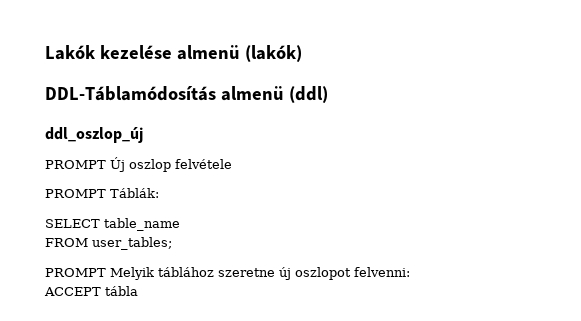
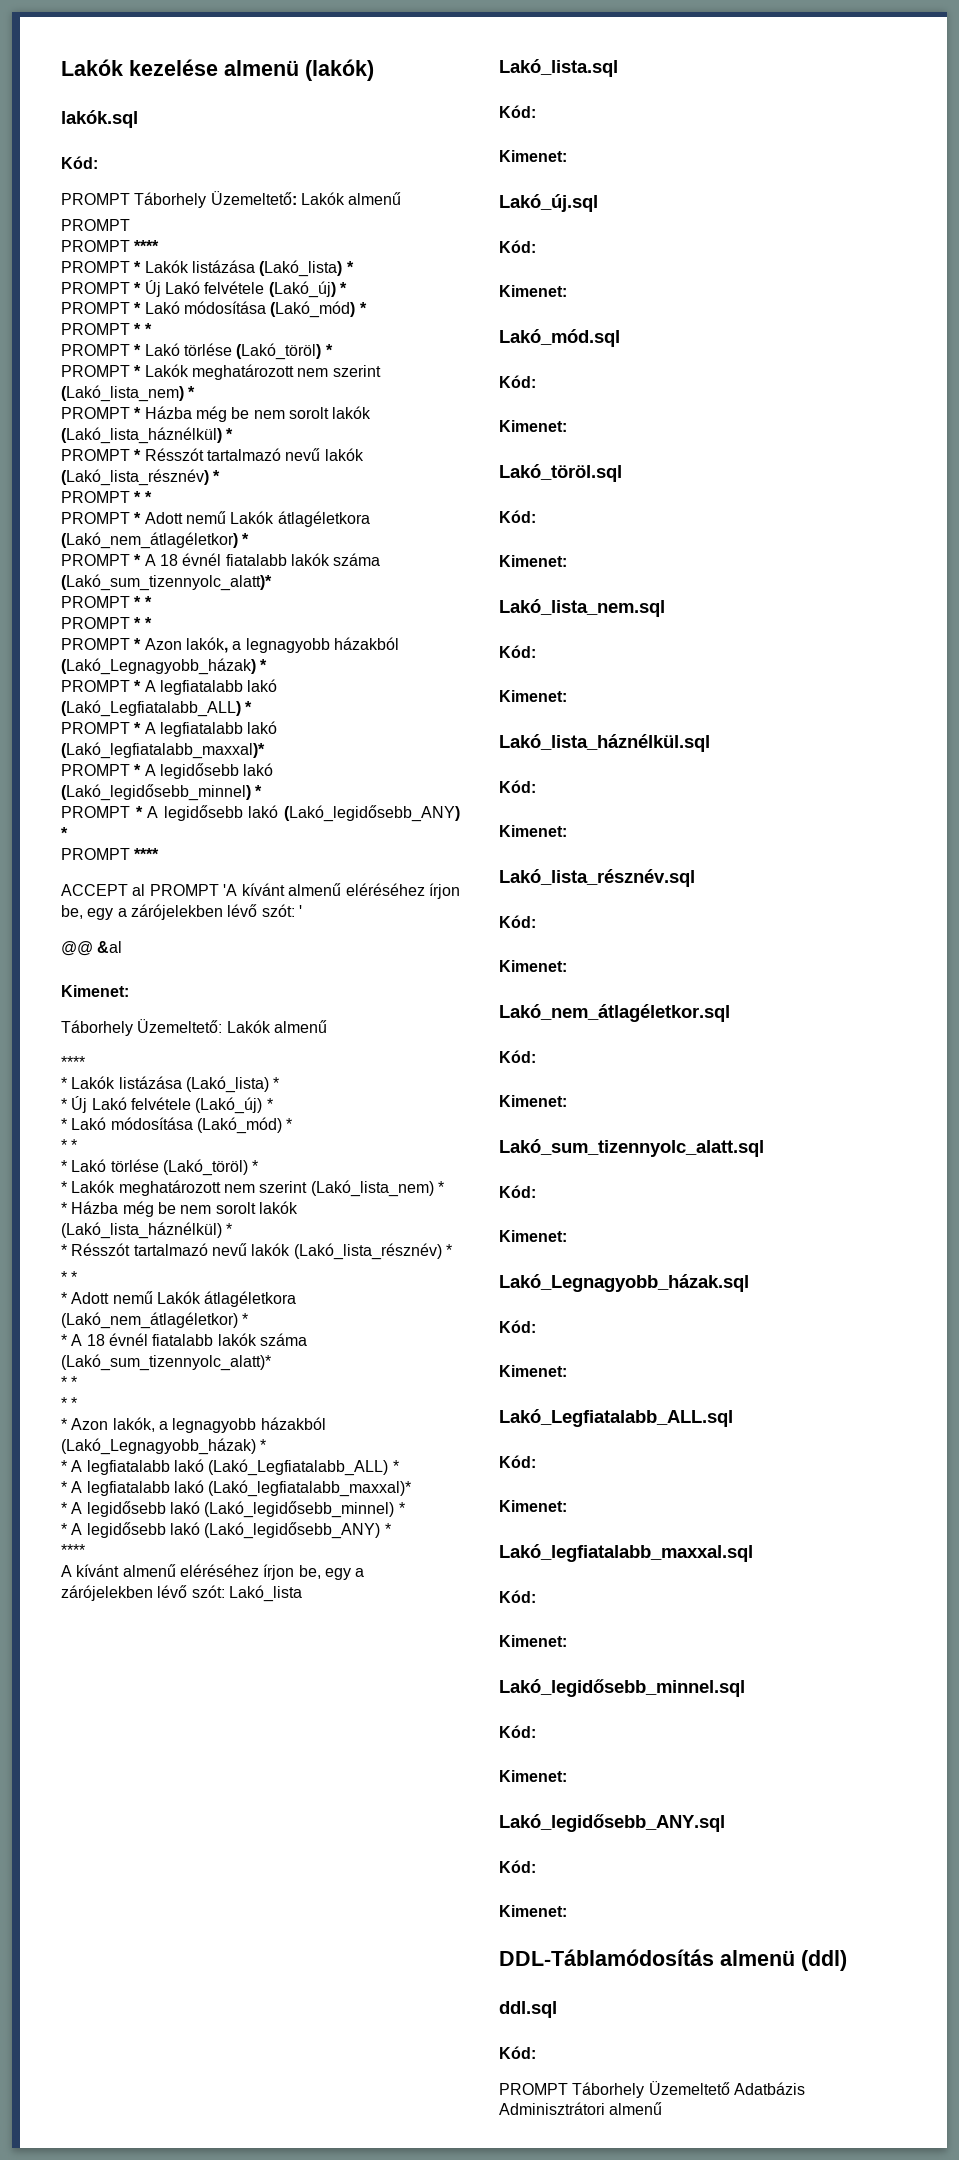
+ lakók.sql
+ Kód:
+ PROMPT Táborhely Üzemeltető: Lakók almenű
+ PROMPT
+ PROMPT ****
+ PROMPT * Lakók listázása (Lakó_lista) *
+ PROMPT * Új Lakó felvétele (Lakó_új) *
+ PROMPT * Lakó módosítása (Lakó_mód) *
+ PROMPT * *
+ PROMPT * Lakó törlése (Lakó_töröl) *
+ PROMPT * Lakók meghatározott nem szerint (Lakó_lista_nem) *
+ PROMPT * Házba még be nem sorolt lakók (Lakó_lista_háznélkül) *
+ PROMPT * Résszót tartalmazó nevű lakók (Lakó_lista_résznév) *
+ PROMPT * *
+ PROMPT * Adott nemű Lakók átlagéletkora (Lakó_nem_átlagéletkor) *
+ PROMPT * A 18 évnél fiatalabb lakók száma (Lakó_sum_tizennyolc_alatt)*
+ PROMPT * *
+ PROMPT * *
+ PROMPT * Azon lakók, a legnagyobb házakból (Lakó_Legnagyobb_házak) *
+ PROMPT * A legfiatalabb lakó (Lakó_Legfiatalabb_ALL) *
+ PROMPT * A legfiatalabb lakó (Lakó_legfiatalabb_maxxal)*
+ PROMPT * A legidősebb lakó (Lakó_legidősebb_minnel) *
+ PROMPT * A legidősebb lakó (Lakó_legidősebb_ANY) *
+ PROMPT ****
+ ACCEPT al PROMPT 'A kívánt almenű eléréséhez írjon be, egy a zárójelekben lévő szót: '
+ @@ &al
+ Kimenet:
+ Táborhely Üzemeltető: Lakók almenű
+ ****
+ * Lakók listázása (Lakó_lista) *
+ * Új Lakó felvétele (Lakó_új) *
+ * Lakó módosítása (Lakó_mód) *
+ * *
+ * Lakó törlése (Lakó_töröl) *
+ * Lakók meghatározott nem szerint (Lakó_lista_nem) *
+ * Házba még be nem sorolt lakók (Lakó_lista_háznélkül) *
+ * Résszót tartalmazó nevű lakók (Lakó_lista_résznév) *
+ * *
+ * Adott nemű Lakók átlagéletkora (Lakó_nem_átlagéletkor) *
+ * A 18 évnél fiatalabb lakók száma (Lakó_sum_tizennyolc_alatt)*
+ * *
+ * *
+ * Azon lakók, a legnagyobb házakból (Lakó_Legnagyobb_házak) *
+ * A legfiatalabb lakó (Lakó_Legfiatalabb_ALL) *
+ * A legfiatalabb lakó (Lakó_legfiatalabb_maxxal)*
+ * A legidősebb lakó (Lakó_legidősebb_minnel) *
+ * A legidősebb lakó (Lakó_legidősebb_ANY) *
+ ****
+ A kívánt almenű eléréséhez írjon be, egy a zárójelekben lévő szót: Lakó_lista
+ Lakó_lista.sql
+ Kód:
+ Kimenet:
+ Lakó_új.sql
+ Kód:
+ Kimenet:
+ Lakó_mód.sql
+ Kód:
+ Kimenet:
+ Lakó_töröl.sql
+ Kód:
+ Kimenet:
+ Lakó_lista_nem.sql
+ Kód:
+ Kimenet:
+ Lakó_lista_háznélkül.sql
+ Kód:
+ Kimenet:
+ Lakó_lista_résznév.sql
+ Kód:
+ Kimenet:
+ Lakó_nem_átlagéletkor.sql
+ Kód:
+ Kimenet:
+ Lakó_sum_tizennyolc_alatt.sql
+ Kód:
+ Kimenet:
+ Lakó_Legnagyobb_házak.sql
+ Kód:
+ Kimenet:
+ Lakó_Legfiatalabb_ALL.sql
+ Kód:
+ Kimenet:
+ Lakó_legfiatalabb_maxxal.sql
+ Kód:
+ Kimenet:
+ Lakó_legidősebb_minnel.sql
+ Kód:
+ Kimenet:
+ Lakó_legidősebb_ANY.sql
+ Kód:
+ Kimenet:
- ddl_oszlop_új
- PROMPT Új oszlop felvétele
- PROMPT Táblák:
- SELECT table_name
- FROM user_tables;
- PROMPT Melyik táblához szeretne új oszlopot felvenni:
- ACCEPT tábla
+ ddl.sql
+ Kód:
+ PROMPT Táborhely Üzemeltető Adatbázis Adminisztrátori almenű

